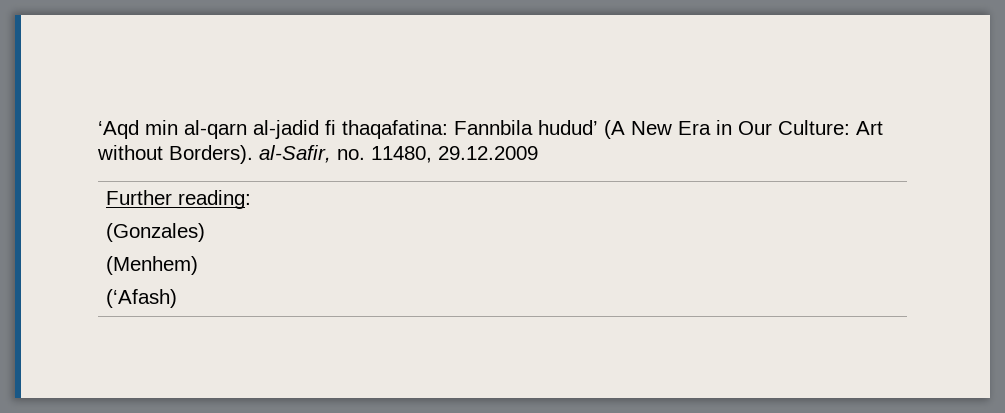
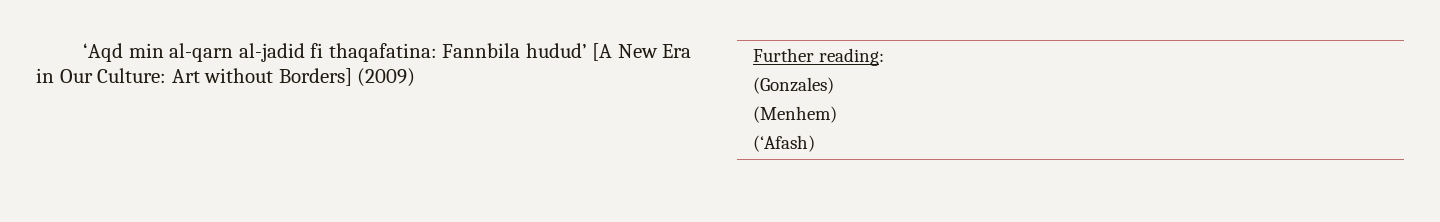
- ‘Aqd min al-qarn al-jadid fi thaqafatina: Fannbila hudud’ (A New Era in Our Culture: Art without Borders). al-Safir, no. 11480, 29.12.2009
+ ‘Aqd min al-qarn al-jadid fi thaqafatina: Fannbila hudud’ [A New Era in Our Culture: Art without Borders] (2009)

